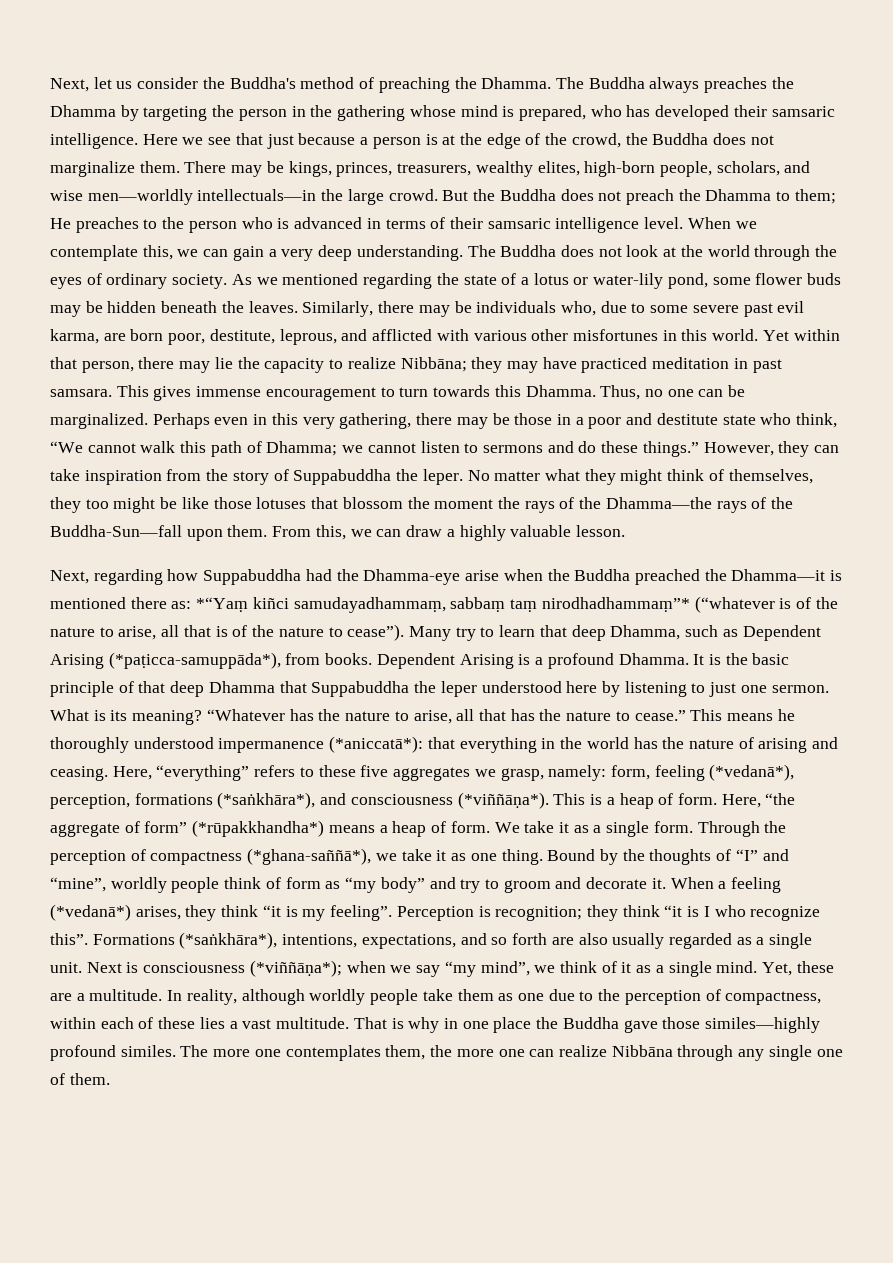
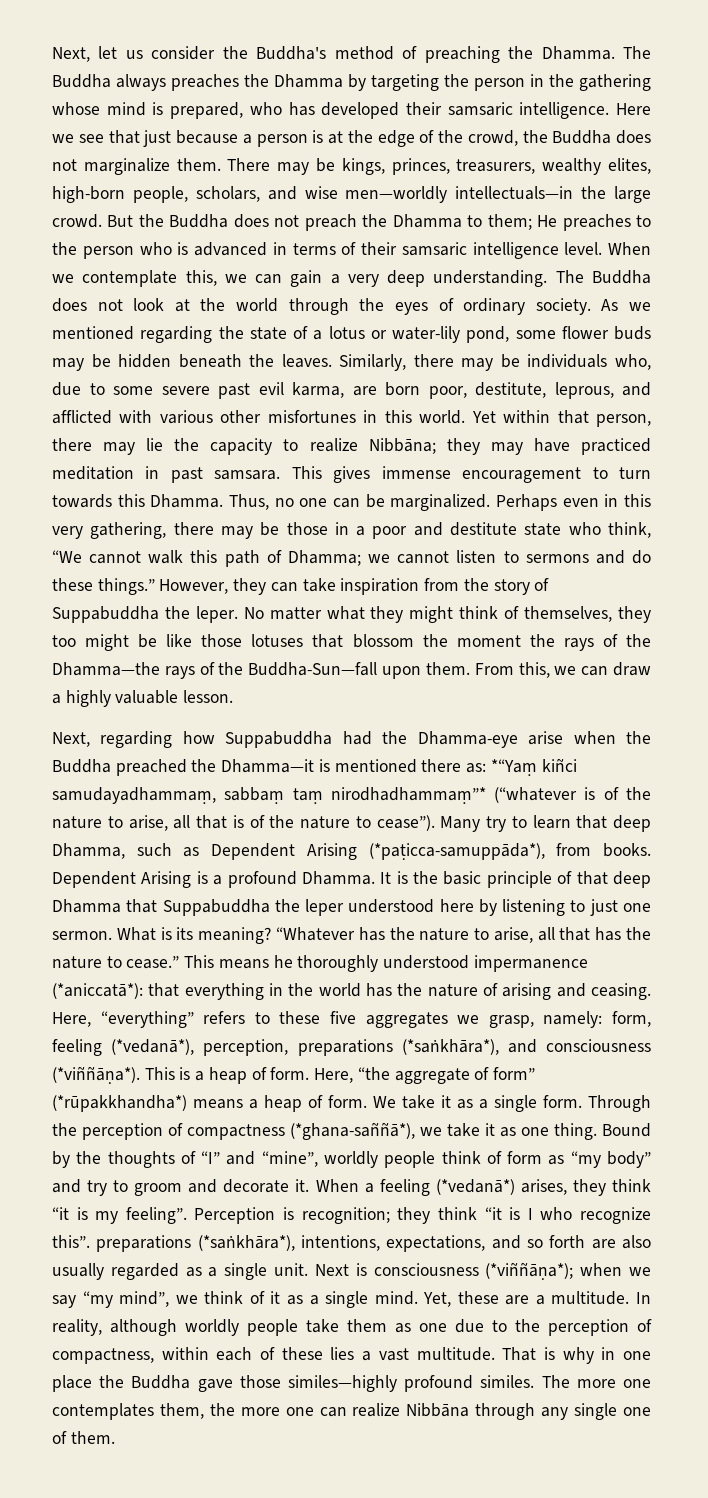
- Here, “everything” refers to these five aggregates we grasp, namely: form, feeling (*vedanā*), perception, formations (*saṅkhāra*), and consciousness (*viññāṇa*).
+ Here, “everything” refers to these five aggregates we grasp, namely: form, feeling (*vedanā*), perception, preparations (*saṅkhāra*), and consciousness (*viññāṇa*).
- Perception is recognition; they think “it is I who recognize this”. Formations (*saṅkhāra*), intentions, expectations, and so forth are also usually regarded as a single unit.
+ Perception is recognition; they think “it is I who recognize this”. preparations (*saṅkhāra*), intentions, expectations, and so forth are also usually regarded as a single unit.

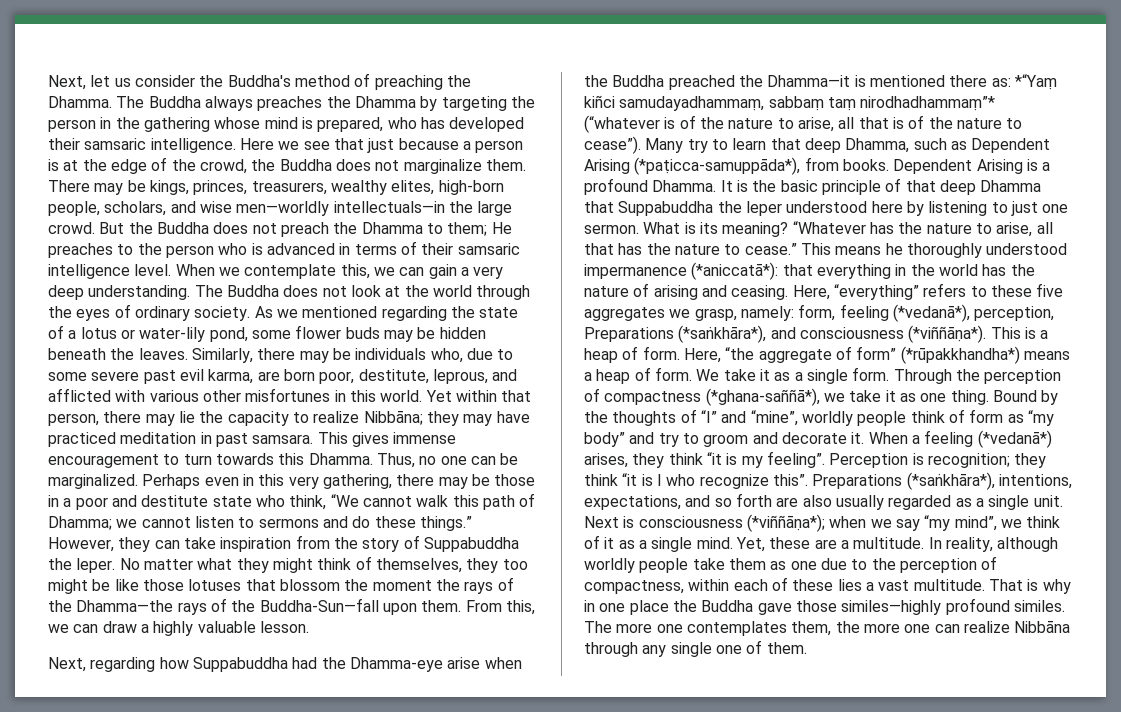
- Here, “everything” refers to these five aggregates we grasp, namely: form, feeling (*vedanā*), perception, preparations (*saṅkhāra*), and consciousness (*viññāṇa*).
+ Here, “everything” refers to these five aggregates we grasp, namely: form, feeling (*vedanā*), perception, Preparations (*saṅkhāra*), and consciousness (*viññāṇa*).
- Perception is recognition; they think “it is I who recognize this”. preparations (*saṅkhāra*), intentions, expectations, and so forth are also usually regarded as a single unit.
+ Perception is recognition; they think “it is I who recognize this”. Preparations (*saṅkhāra*), intentions, expectations, and so forth are also usually regarded as a single unit.

